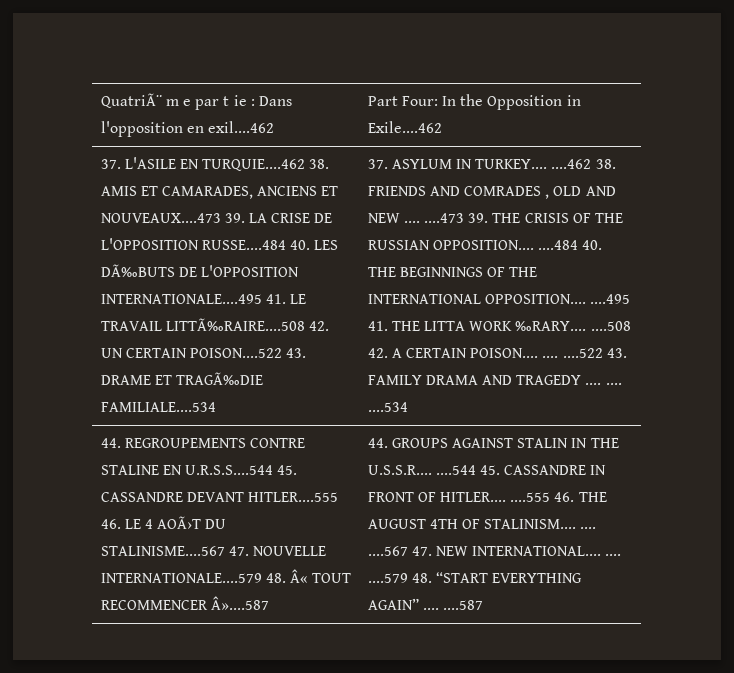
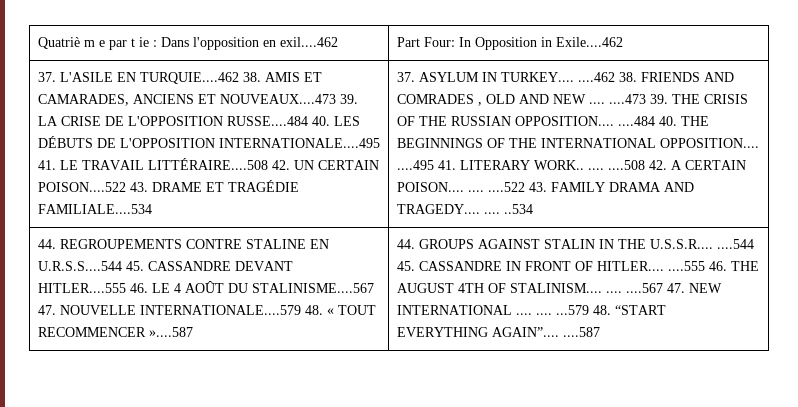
- QuatriÃ¨ m e par t ie : Dans l'opposition en exil....462 | Part Four: In the Opposition in Exile....462
+ Quatriè m e par t ie : Dans l'opposition en exil....462 | Part Four: In Opposition in Exile....462
- 37. L'ASILE EN TURQUIE....462 38. AMIS ET CAMARADES, ANCIENS ET NOUVEAUX....473 39. LA CRISE DE L'OPPOSITION RUSSE....484 40. LES DÃ‰BUTS DE L'OPPOSITION INTERNATIONALE....495 41. LE TRAVAIL LITTÃ‰RAIRE....508 42. UN CERTAIN POISON....522 43. DRAME ET TRAGÃ‰DIE FAMILIALE....534
+ 37. L'ASILE EN TURQUIE....462 38. AMIS ET CAMARADES, ANCIENS ET NOUVEAUX....473 39. LA CRISE DE L'OPPOSITION RUSSE....484 40. LES DÉBUTS DE L'OPPOSITION INTERNATIONALE....495 41. LE TRAVAIL LITTÉRAIRE....508 42. UN CERTAIN POISON....522 43. DRAME ET TRAGÉDIE FAMILIALE....534
- 37. ASYLUM IN TURKEY.... ....462 38. FRIENDS AND COMRADES , OLD AND NEW .... ....473 39. THE CRISIS OF THE RUSSIAN OPPOSITION.... ....484 40. THE BEGINNINGS OF THE INTERNATIONAL OPPOSITION.... ....495 41. THE LITTA WORK ‰RARY.... ....508 42. A CERTAIN POISON.... .... ....522 43. FAMILY DRAMA AND TRAGEDY .... .... ....534
+ 37. ASYLUM IN TURKEY.... ....462 38. FRIENDS AND COMRADES , OLD AND NEW .... ....473 39. THE CRISIS OF THE RUSSIAN OPPOSITION.... ....484 40. THE BEGINNINGS OF THE INTERNATIONAL OPPOSITION.... ....495 41. LITERARY WORK.. .... ....508 42. A CERTAIN POISON.... .... ....522 43. FAMILY DRAMA AND TRAGEDY.... .... ..534
- 44. REGROUPEMENTS CONTRE STALINE EN U.R.S.S....544 45. CASSANDRE DEVANT HITLER....555 46. LE 4 AOÃ›T DU STALINISME....567 47. NOUVELLE INTERNATIONALE....579 48. Â« TOUT RECOMMENCER Â»....587
+ 44. REGROUPEMENTS CONTRE STALINE EN U.R.S.S....544 45. CASSANDRE DEVANT HITLER....555 46. LE 4 AOÛT DU STALINISME....567 47. NOUVELLE INTERNATIONALE....579 48. « TOUT RECOMMENCER »....587
- 44. GROUPS AGAINST STALIN IN THE U.S.S.R.... ....544 45. CASSANDRE IN FRONT OF HITLER.... ....555 46. THE AUGUST 4TH OF STALINISM.... .... ....567 47. NEW INTERNATIONAL.... .... ....579 48. “START EVERYTHING AGAIN” .... ....587
+ 44. GROUPS AGAINST STALIN IN THE U.S.S.R.... ....544 45. CASSANDRE IN FRONT OF HITLER.... ....555 46. THE AUGUST 4TH OF STALINISM.... .... ....567 47. NEW INTERNATIONAL .... .... ...579 48. “START EVERYTHING AGAIN”.... ....587

